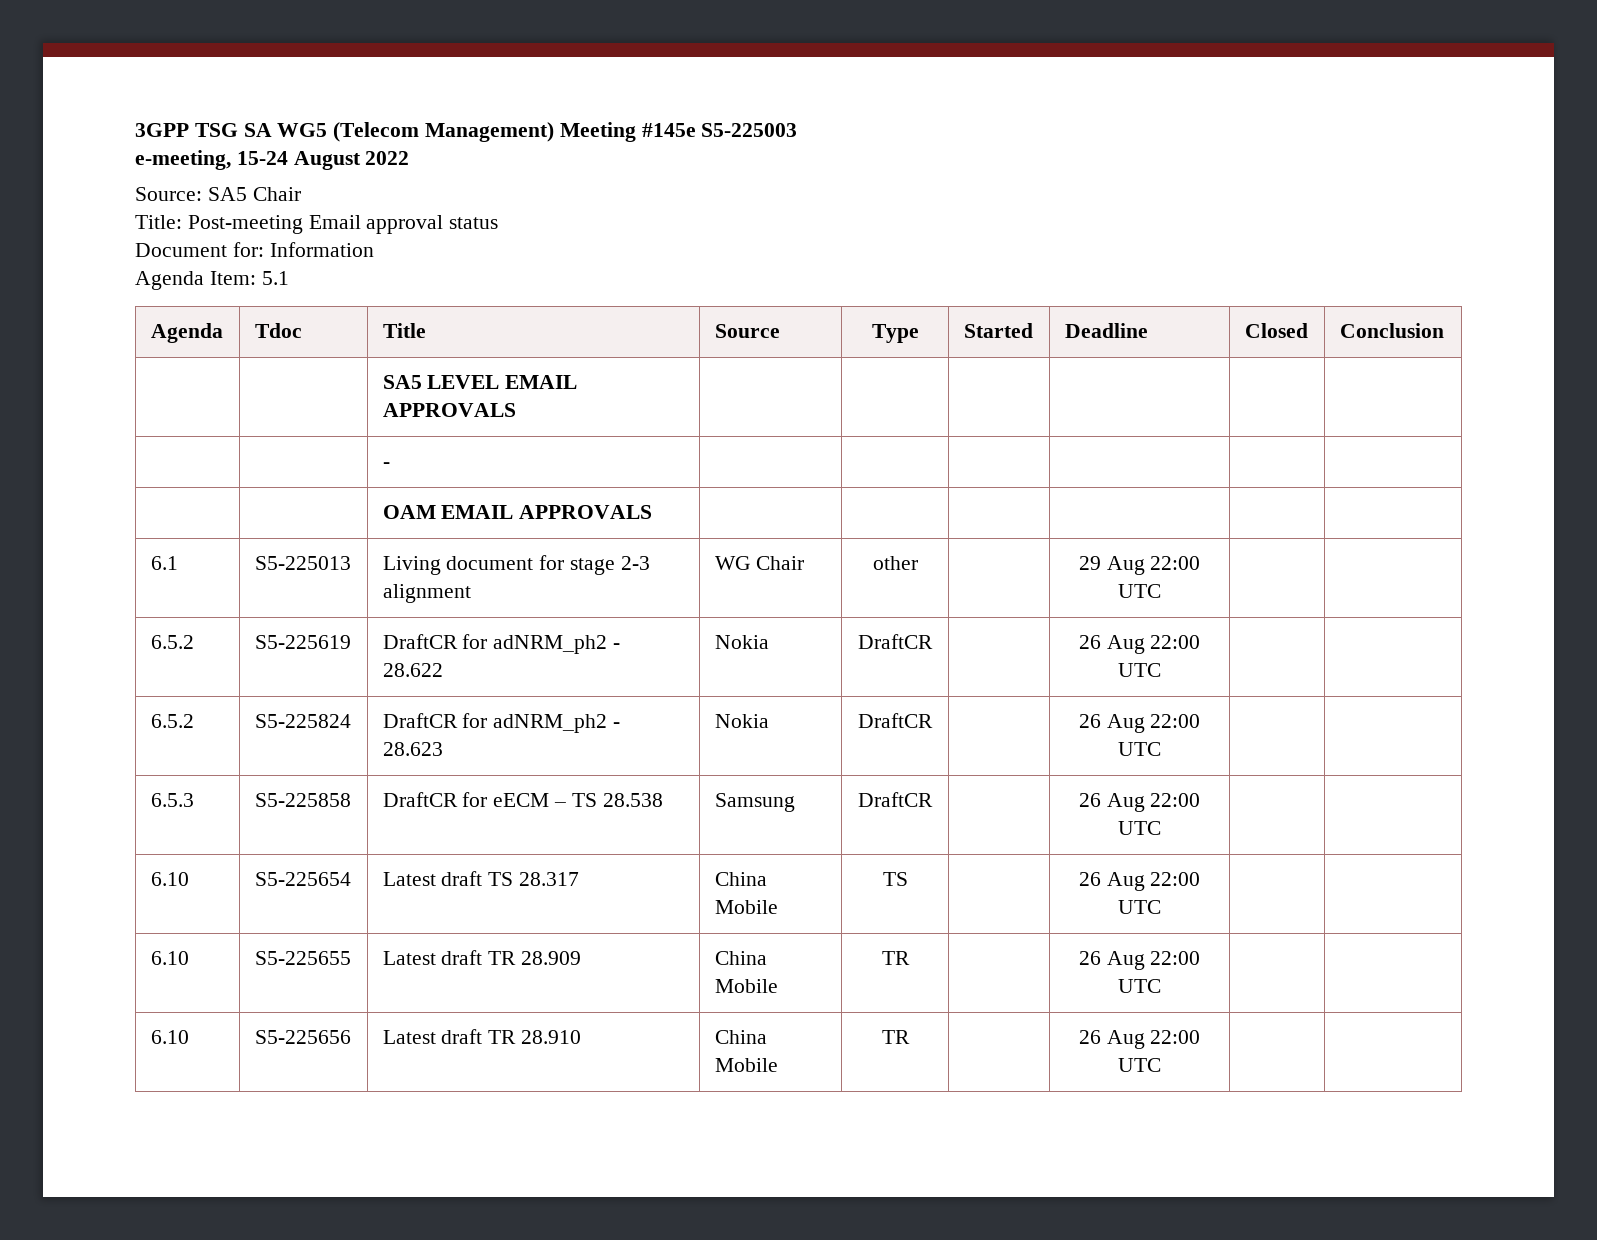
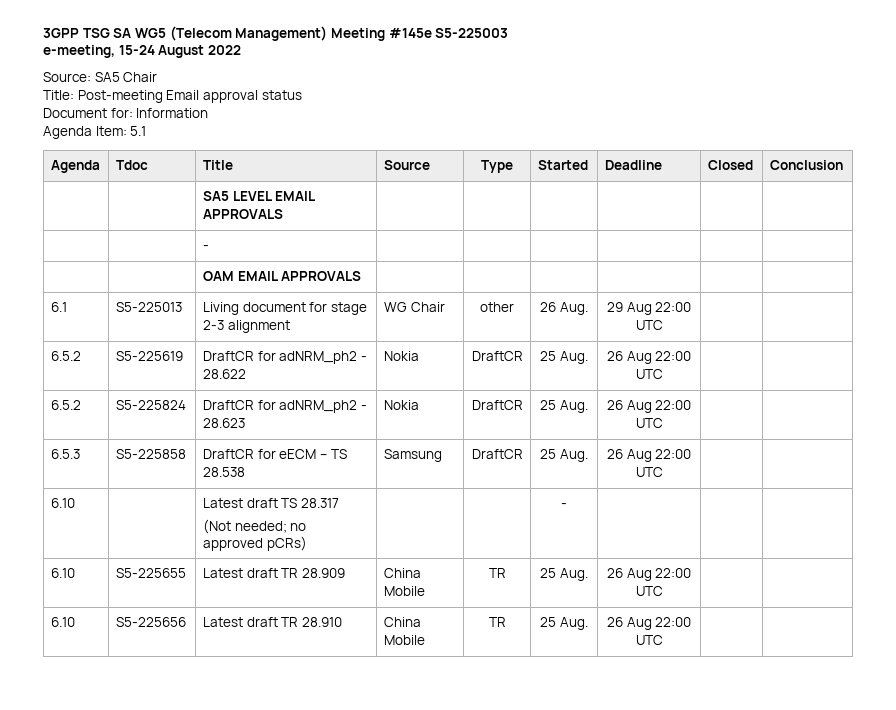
- 6.1 | S5-225013 | Living document for stage 2-3 alignment | WG Chair | other | | 29 Aug 22:00 UTC | |
+ 6.1 | S5-225013 | Living document for stage 2-3 alignment | WG Chair | other | 26 Aug. | 29 Aug 22:00 UTC | |
- 6.5.2 | S5-225619 | DraftCR for adNRM_ph2 - 28.622 | Nokia | DraftCR | | 26 Aug 22:00 UTC | |
+ 6.5.2 | S5-225619 | DraftCR for adNRM_ph2 - 28.622 | Nokia | DraftCR | 25 Aug. | 26 Aug 22:00 UTC | |
- 6.5.2 | S5-225824 | DraftCR for adNRM_ph2 - 28.623 | Nokia | DraftCR | | 26 Aug 22:00 UTC | |
+ 6.5.2 | S5-225824 | DraftCR for adNRM_ph2 - 28.623 | Nokia | DraftCR | 25 Aug. | 26 Aug 22:00 UTC | |
- 6.5.3 | S5-225858 | DraftCR for eECM – TS 28.538 | Samsung | DraftCR | | 26 Aug 22:00 UTC | |
- 6.10 | S5-225654 | Latest draft TS 28.317 | China Mobile | TS | | 26 Aug 22:00 UTC | |
+ 6.5.3 | S5-225858 | DraftCR for eECM – TS 28.538 | Samsung | DraftCR | 25 Aug. | 26 Aug 22:00 UTC | |
+ 6.10 | | Latest draft TS 28.317
+ (Not needed; no approved pCRs) | | | - | | |
- 6.10 | S5-225655 | Latest draft TR 28.909 | China Mobile | TR | | 26 Aug 22:00 UTC | |
+ 6.10 | S5-225655 | Latest draft TR 28.909 | China Mobile | TR | 25 Aug. | 26 Aug 22:00 UTC | |
- 6.10 | S5-225656 | Latest draft TR 28.910 | China Mobile | TR | | 26 Aug 22:00 UTC | |
+ 6.10 | S5-225656 | Latest draft TR 28.910 | China Mobile | TR | 25 Aug. | 26 Aug 22:00 UTC | |

